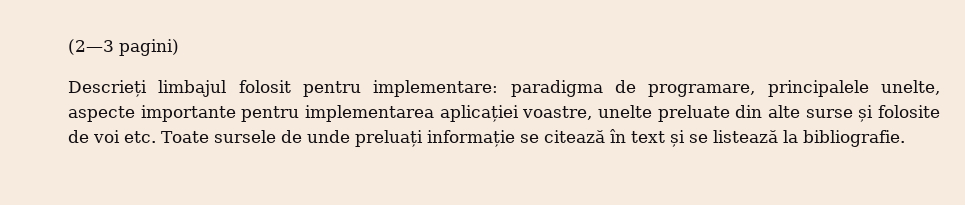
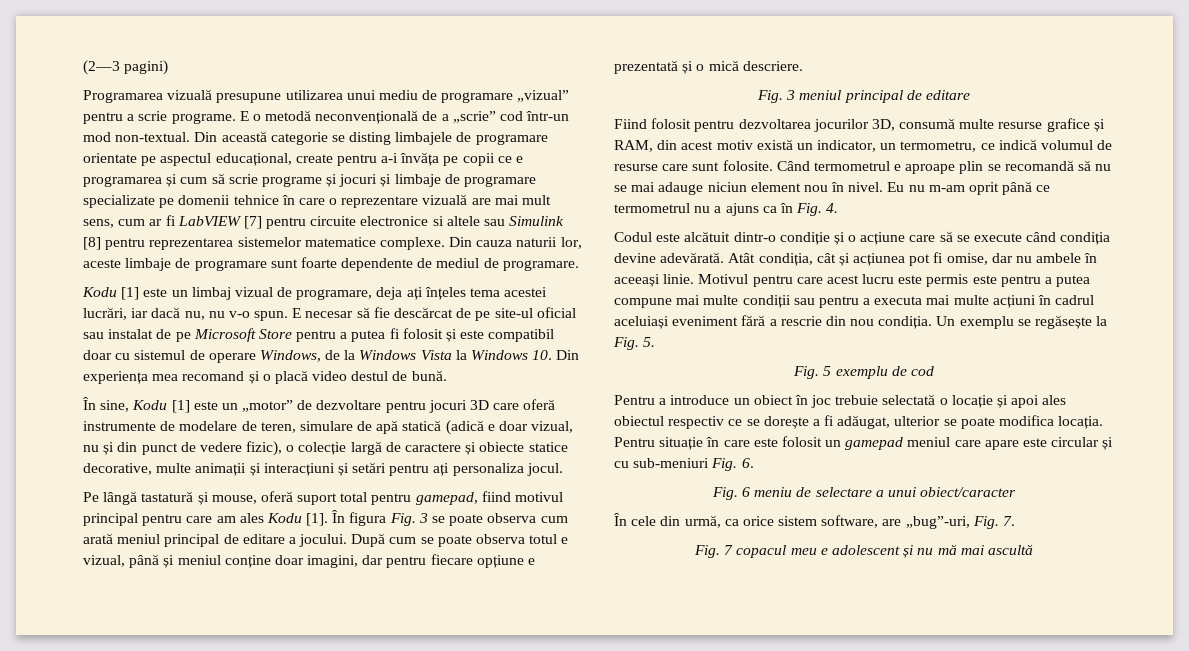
- Descrieți limbajul folosit pentru implementare: paradigma de programare, principalele unelte, aspecte importante pentru implementarea aplicației voastre, unelte preluate din alte surse și folosite de voi etc. Toate sursele de unde preluați informație se citează în text și se listează la bibliografie.
+ Programarea vizuală presupune utilizarea unui mediu de programare „vizual” pentru a scrie programe. E o metodă neconvențională de a „scrie” cod într-un mod non-textual. Din această categorie se disting limbajele de programare orientate pe aspectul educațional, create pentru a-i învăța pe copii ce e programarea și cum să scrie programe și jocuri și limbaje de programare specializate pe domenii tehnice în care o reprezentare vizuală are mai mult sens, cum ar fi LabVIEW [7] pentru circuite electronice si altele sau Simulink [8] pentru reprezentarea sistemelor matematice complexe. Din cauza naturii lor, aceste limbaje de programare sunt foarte dependente de mediul de programare.
+ Kodu [1] este un limbaj vizual de programare, deja ați înțeles tema acestei lucrări, iar dacă nu, nu v-o spun. E necesar să fie descărcat de pe site-ul oficial sau instalat de pe Microsoft Store pentru a putea fi folosit și este compatibil doar cu sistemul de operare Windows, de la Windows Vista la Windows 10. Din experiența mea recomand și o placă video destul de bună.
+ În sine, Kodu [1] este un „motor” de dezvoltare pentru jocuri 3D care oferă instrumente de modelare de teren, simulare de apă statică (adică e doar vizual, nu și din punct de vedere fizic), o colecție largă de caractere și obiecte statice decorative, multe animații și interacțiuni și setări pentru ați personaliza jocul.
+ Pe lângă tastatură și mouse, oferă suport total pentru gamepad, fiind motivul principal pentru care am ales Kodu [1]. În figura Fig. 3 se poate observa cum arată meniul principal de editare a jocului. După cum se poate observa totul e vizual, până și meniul conține doar imagini, dar pentru fiecare opțiune e prezentată și o mică descriere.
+ Fig. 3 meniul principal de editare
+ Fiind folosit pentru dezvoltarea jocurilor 3D, consumă multe resurse grafice și RAM, din acest motiv există un indicator, un termometru, ce indică volumul de resurse care sunt folosite. Când termometrul e aproape plin se recomandă să nu se mai adauge niciun element nou în nivel. Eu nu m-am oprit până ce termometrul nu a ajuns ca în Fig. 4.
+ Codul este alcătuit dintr-o condiție și o acțiune care să se execute când condiția devine adevărată. Atât condiția, cât și acțiunea pot fi omise, dar nu ambele în aceeași linie. Motivul pentru care acest lucru este permis este pentru a putea compune mai multe condiții sau pentru a executa mai multe acțiuni în cadrul aceluiași eveniment fără a rescrie din nou condiția. Un exemplu se regăsește la Fig. 5.
+ Fig. 5 exemplu de cod
+ Pentru a introduce un obiect în joc trebuie selectată o locație și apoi ales obiectul respectiv ce se dorește a fi adăugat, ulterior se poate modifica locația. Pentru situație în care este folosit un gamepad meniul care apare este circular și cu sub-meniuri Fig. 6.
+ Fig. 6 meniu de selectare a unui obiect/caracter
+ În cele din urmă, ca orice sistem software, are „bug”-uri, Fig. 7.
+ Fig. 7 copacul meu e adolescent și nu mă mai ascultă

